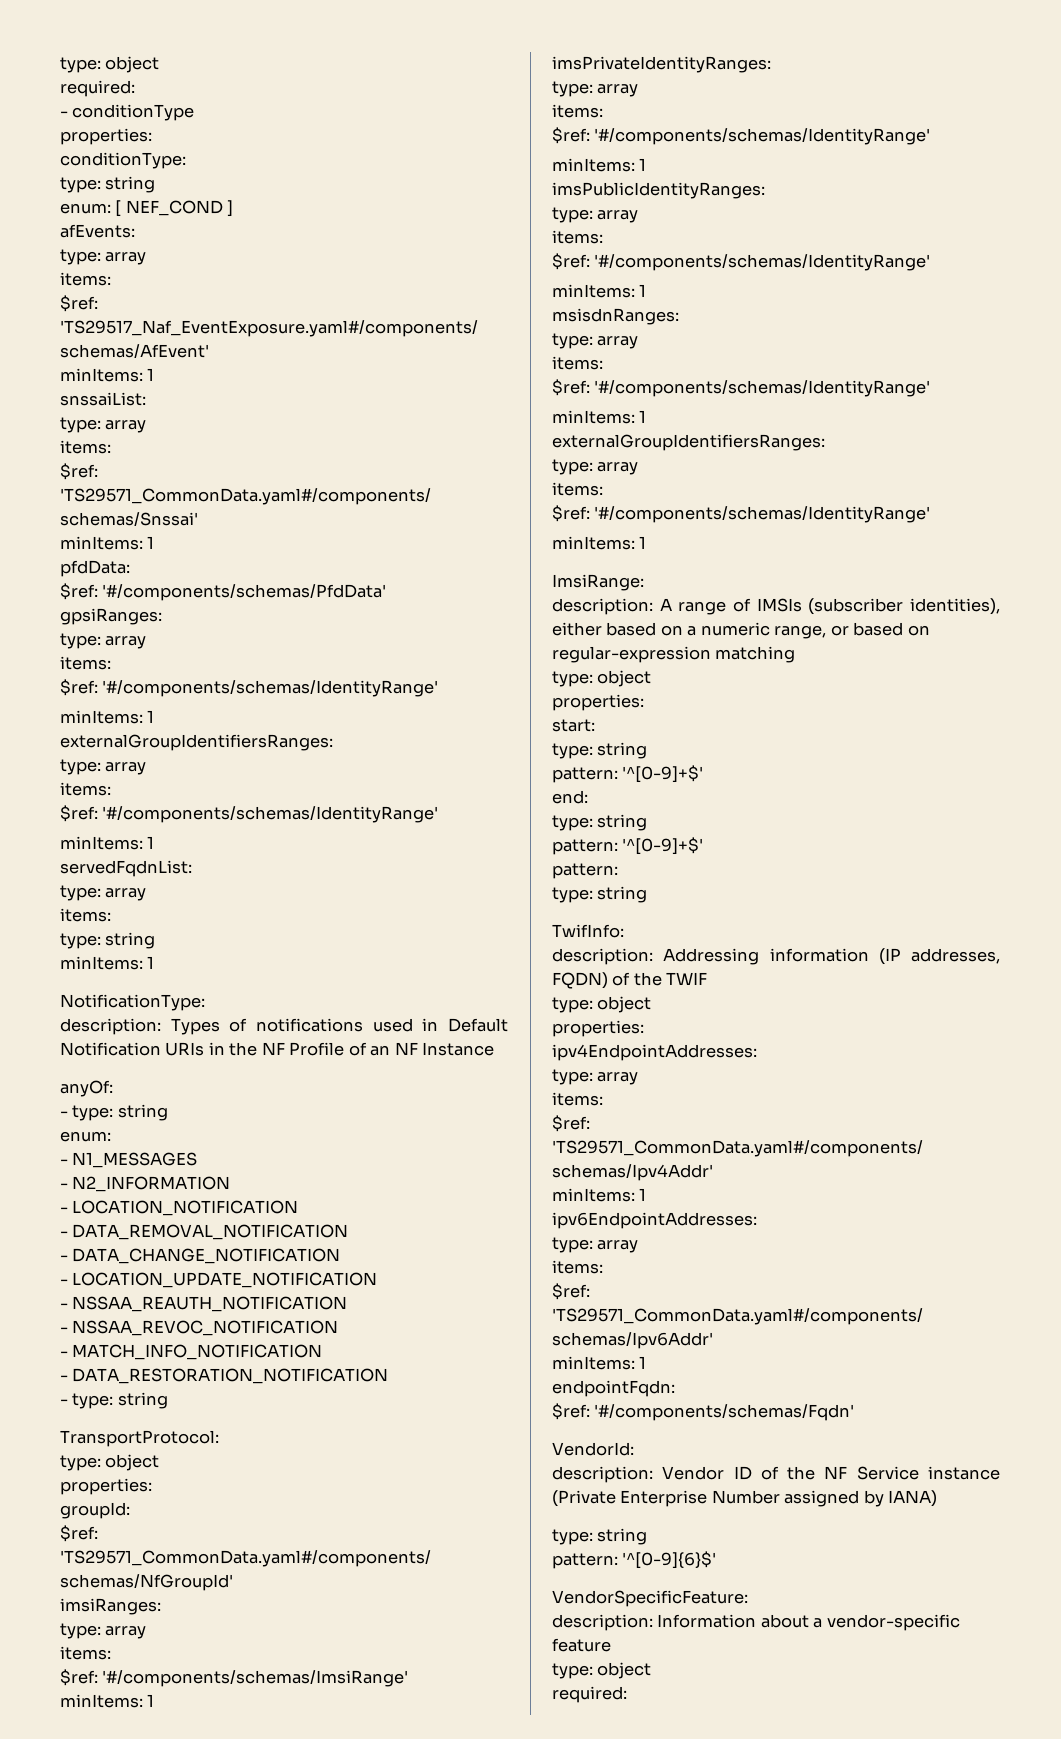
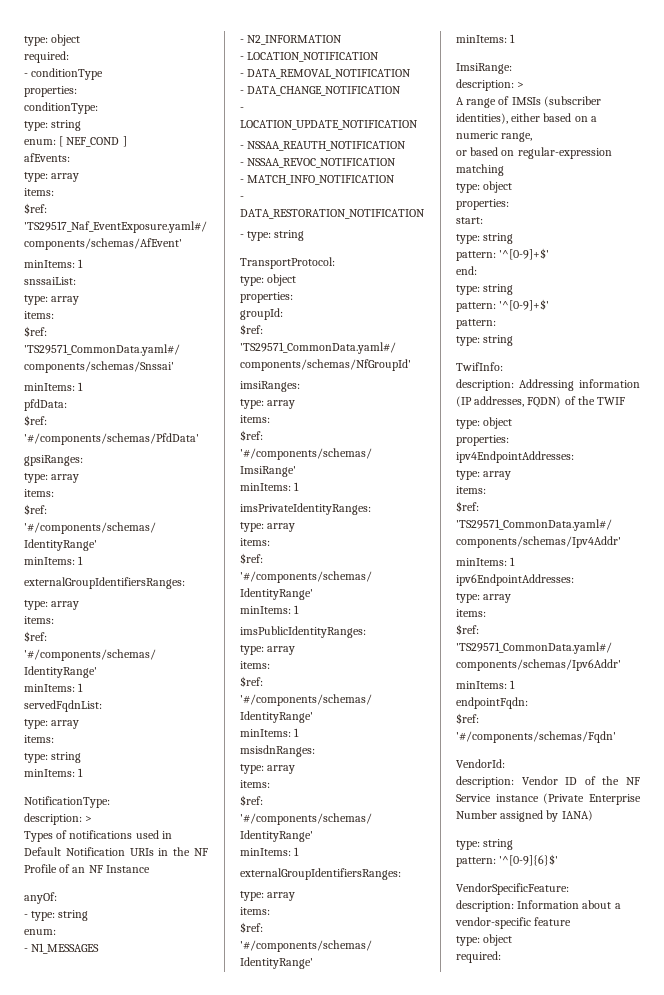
  NotificationType:
- description: Types of notifications used in Default Notification URIs in the NF Profile of an NF Instance
+ description: >
+ Types of notifications used in Default Notification URIs in the NF Profile of an NF Instance
  ImsiRange:
- description: A range of IMSIs (subscriber identities), either based on a numeric range, or based on regular-expression matching
+ description: >
+ A range of IMSIs (subscriber identities), either based on a numeric range,
+ or based on regular-expression matching

